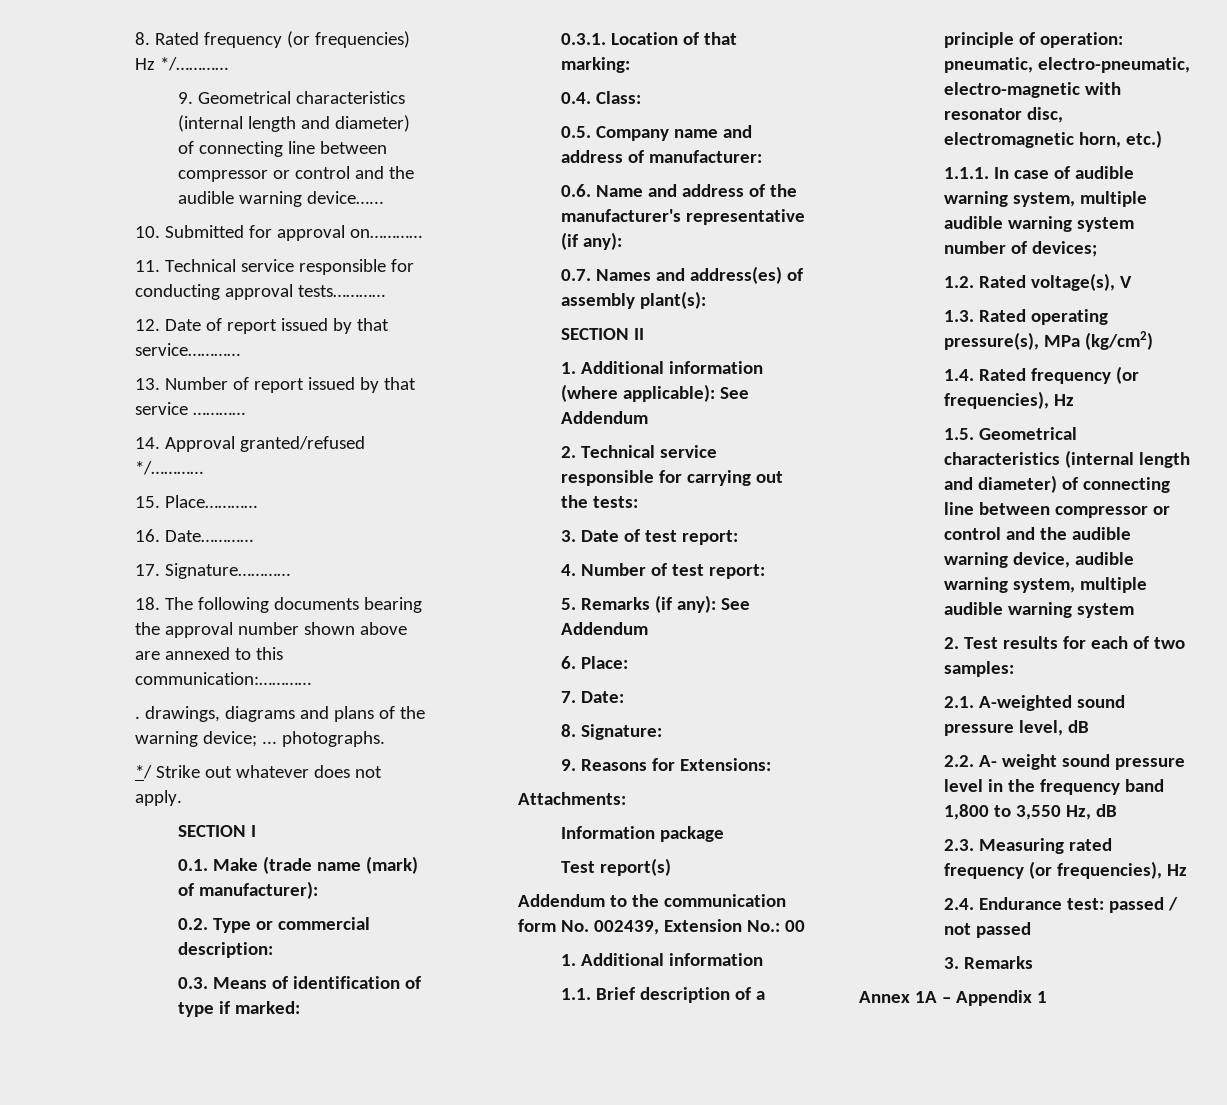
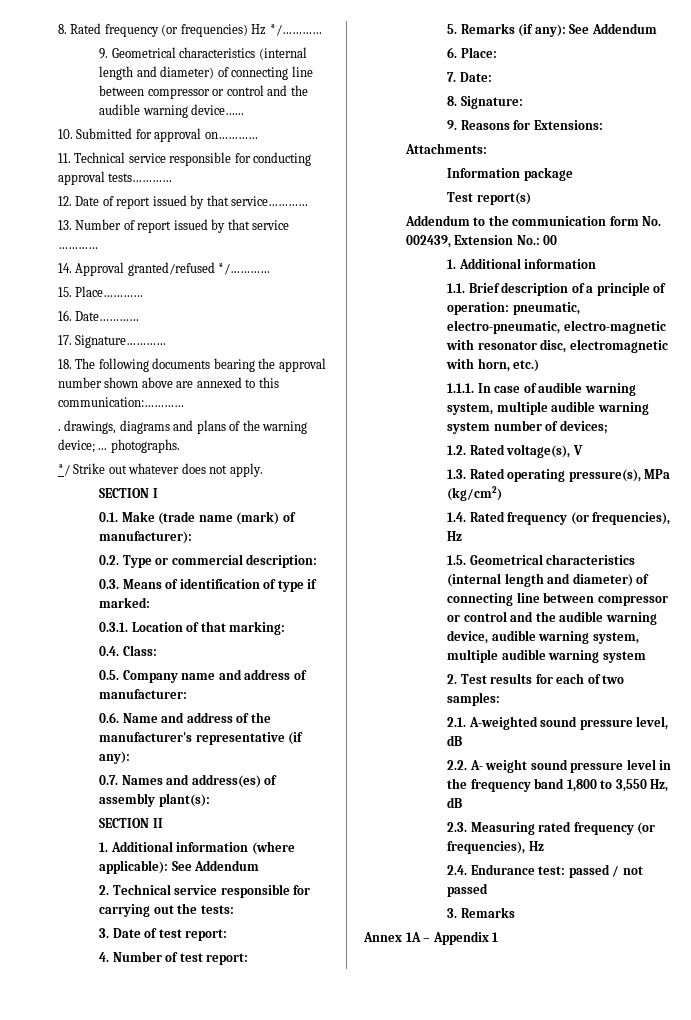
- 1.1. Brief description of a principle of operation: pneumatic, electro-pneumatic, electro-magnetic with resonator disc, electromagnetic horn, etc.)
+ 1.1. Brief description of a principle of operation: pneumatic, electro-pneumatic, electro-magnetic with resonator disc, electromagnetic with horn, etc.)

